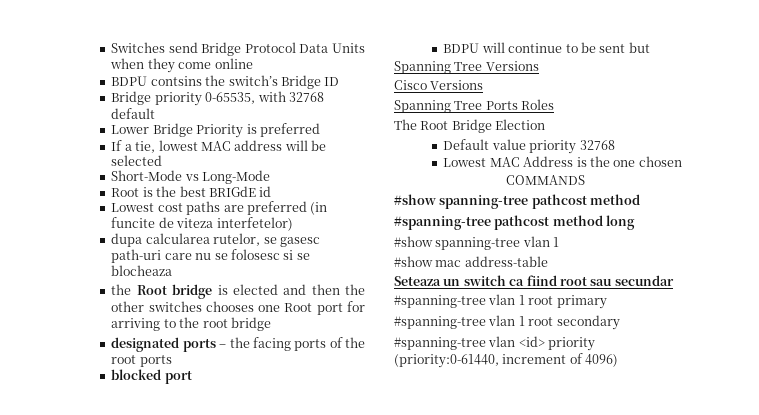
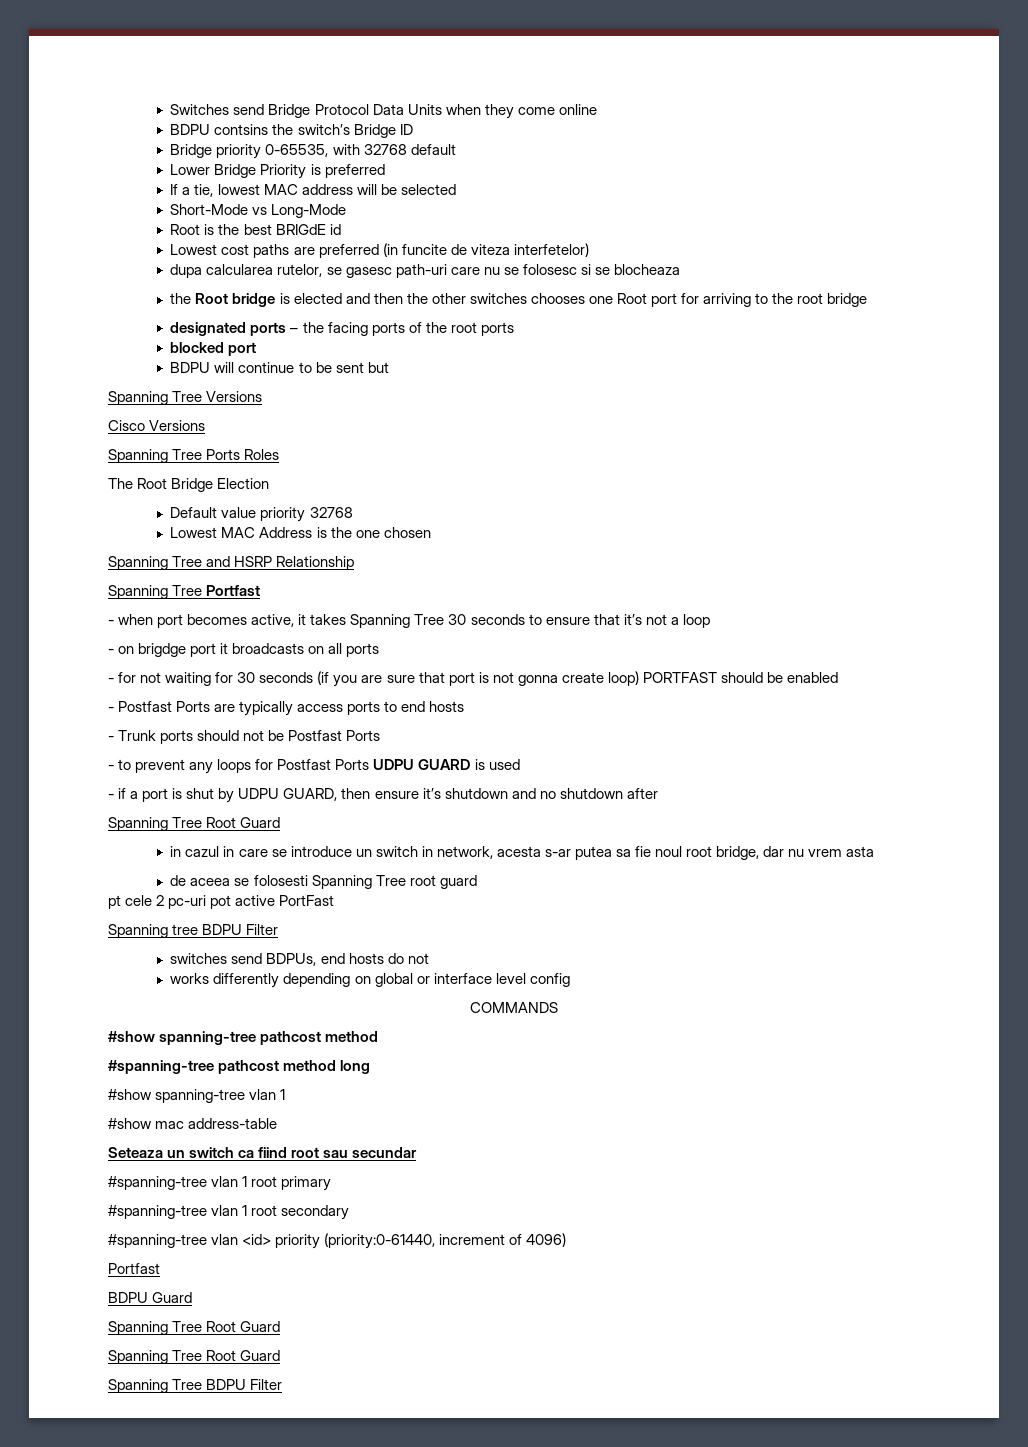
+ Spanning Tree and HSRP Relationship
+ Spanning Tree Portfast
+ - when port becomes active, it takes Spanning Tree 30 seconds to ensure that it’s not a loop
+ - on brigdge port it broadcasts on all ports
+ - for not waiting for 30 seconds (if you are sure that port is not gonna create loop) PORTFAST should be enabled
+ - Postfast Ports are typically access ports to end hosts
+ - Trunk ports should not be Postfast Ports
+ - to prevent any loops for Postfast Ports UDPU GUARD is used
+ - if a port is shut by UDPU GUARD, then ensure it’s shutdown and no shutdown after
+ Spanning Tree Root Guard
+ in cazul in care se introduce un switch in network, acesta s-ar putea sa fie noul root bridge, dar nu vrem asta
+ de aceea se folosesti Spanning Tree root guard
+ pt cele 2 pc-uri pot active PortFast
+ Spanning tree BDPU Filter
+ switches send BDPUs, end hosts do not
+ works differently depending on global or interface level config
  #spanning-tree vlan <id> priority (priority:0-61440, increment of 4096)
+ Portfast
+ BDPU Guard
+ Spanning Tree Root Guard
+ Spanning Tree Root Guard
+ Spanning Tree BDPU Filter

